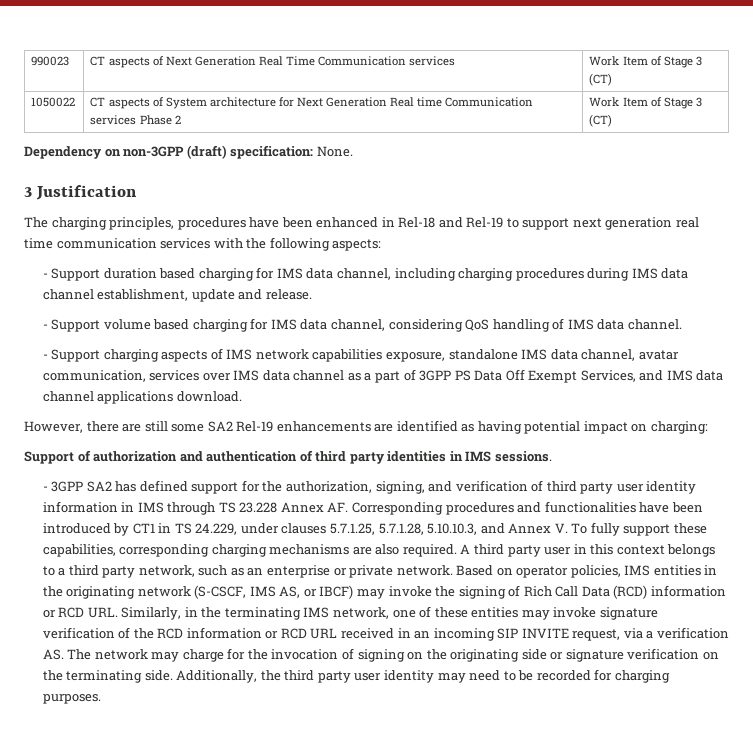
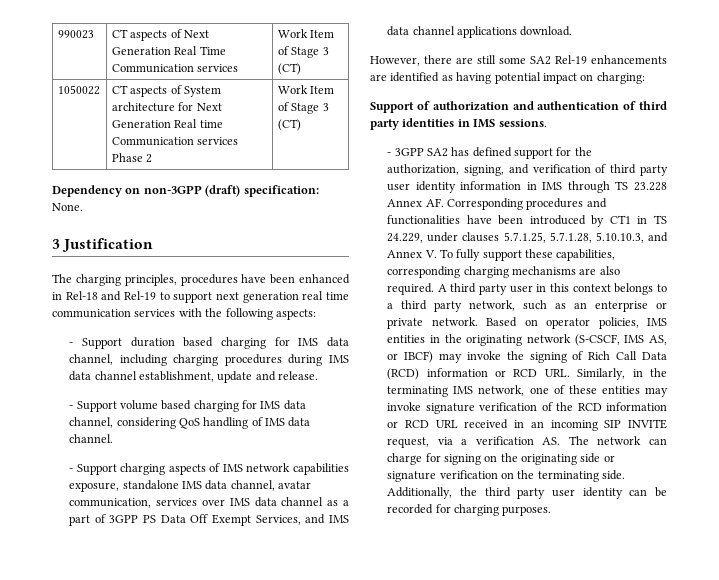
- Based on operator policies, IMS entities in the originating network (S-CSCF, IMS AS, or IBCF) may invoke the signing of Rich Call Data (RCD) information or RCD URL. Similarly, in the terminating IMS network, one of these entities may invoke signature verification of the RCD information or RCD URL received in an incoming SIP INVITE request, via a verification AS. The network may charge for the invocation of signing on the originating side or signature verification on the terminating side.
+ Based on operator policies, IMS entities in the originating network (S-CSCF, IMS AS, or IBCF) may invoke the signing of Rich Call Data (RCD) information or RCD URL. Similarly, in the terminating IMS network, one of these entities may invoke signature verification of the RCD information or RCD URL received in an incoming SIP INVITE request, via a verification AS. The network can charge for signing on the originating side or signature verification on the terminating side.
- Additionally, the third party user identity may need to be recorded for charging purposes.
+ Additionally, the third party user identity can be recorded for charging purposes.

